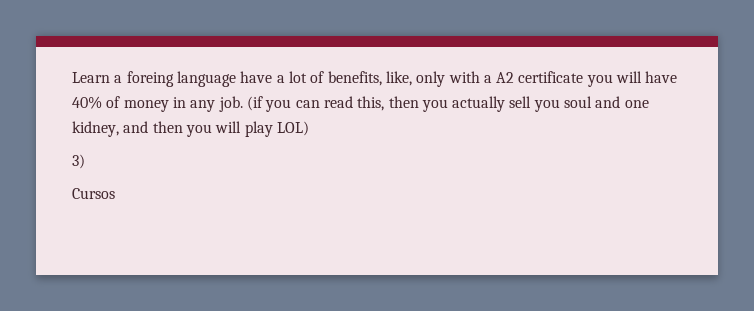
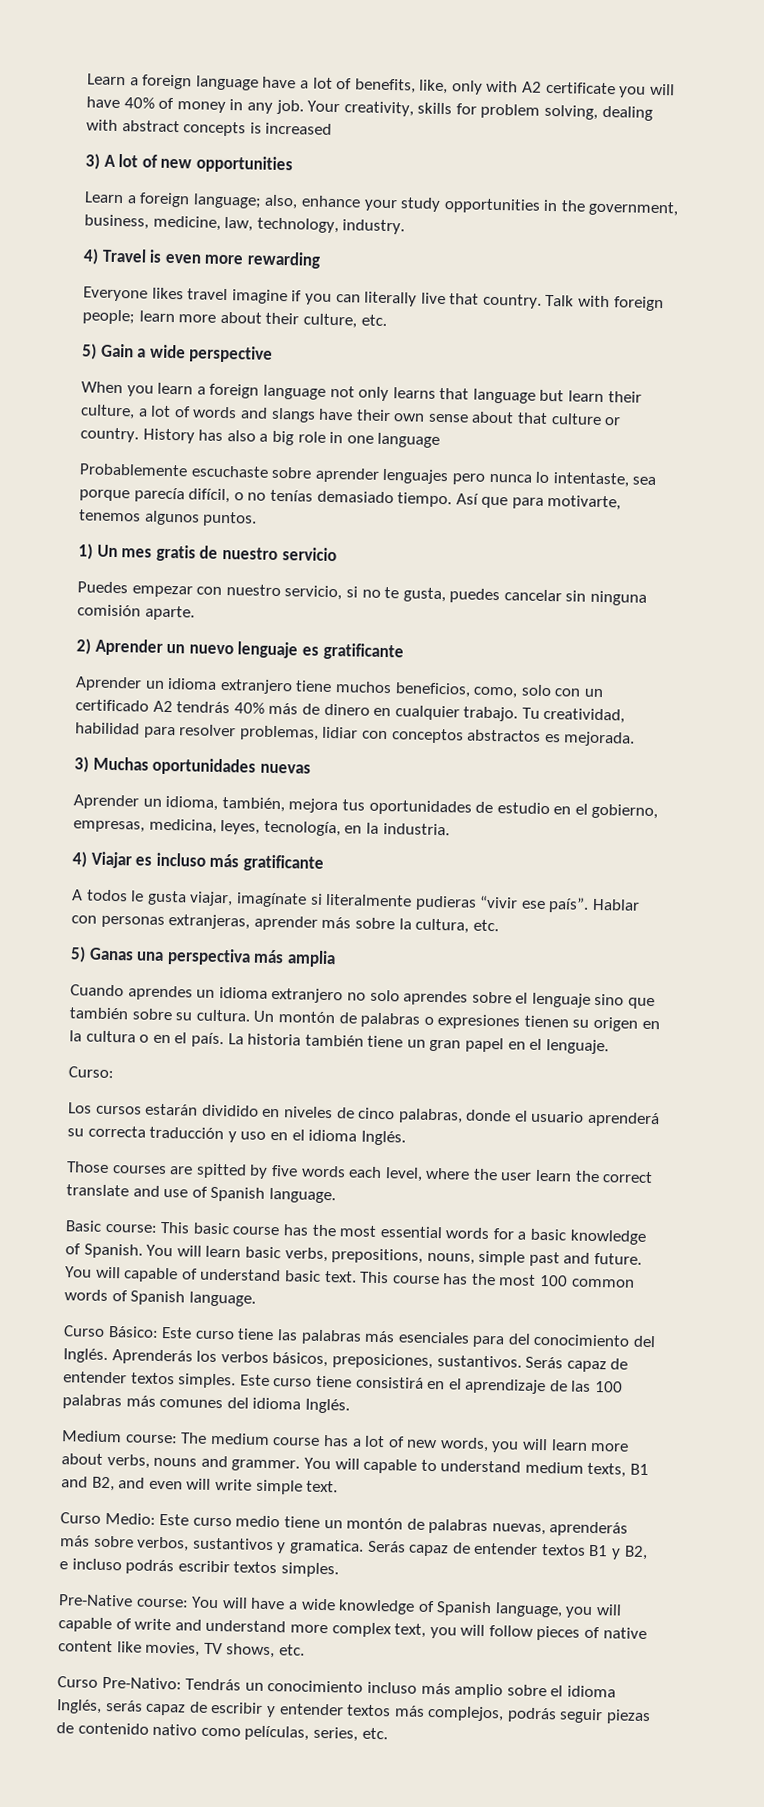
- Learn a foreing language have a lot of benefits, like, only with a A2 certificate you will have 40% of money in any job.
+ Learn a foreign language have a lot of benefits, like, only with A2 certificate you will have 40% of money in any job.
- (if you can read this, then you actually sell you soul and one kidney, and then you will play LOL)
- 3)
- Cursos
+ Your creativity, skills for problem solving, dealing with abstract concepts is increased
+ 3) A lot of new opportunities
+ Learn a foreign language; also, enhance your study opportunities in the government, business, medicine, law, technology, industry.
+ 4) Travel is even more rewarding
+ Everyone likes travel imagine if you can literally live that country. Talk with foreign people; learn more about their culture, etc.
+ 5) Gain a wide perspective
+ When you learn a foreign language not only learns that language but learn their culture, a lot of words and slangs have their own sense about that culture or country. History has also a big role in one language
+ Probablemente escuchaste sobre aprender lenguajes pero nunca lo intentaste, sea porque parecía difícil, o no tenías demasiado tiempo. Así que para motivarte, tenemos algunos puntos.
+ 1) Un mes gratis de nuestro servicio
+ Puedes empezar con nuestro servicio, si no te gusta, puedes cancelar sin ninguna comisión aparte.
+ 2) Aprender un nuevo lenguaje es gratificante
+ Aprender un idioma extranjero tiene muchos beneficios, como, solo con un certificado A2 tendrás 40% más de dinero en cualquier trabajo. Tu creatividad, habilidad para resolver problemas, lidiar con conceptos abstractos es mejorada.
+ 3) Muchas oportunidades nuevas
+ Aprender un idioma, también, mejora tus oportunidades de estudio en el gobierno, empresas, medicina, leyes, tecnología, en la industria.
+ 4) Viajar es incluso más gratificante
+ A todos le gusta viajar, imagínate si literalmente pudieras “vivir ese país”. Hablar con personas extranjeras, aprender más sobre la cultura, etc.
+ 5) Ganas una perspectiva más amplia
+ Cuando aprendes un idioma extranjero no solo aprendes sobre el lenguaje sino que también sobre su cultura. Un montón de palabras o expresiones tienen su origen en la cultura o en el país. La historia también tiene un gran papel en el lenguaje.
+ Curso:
+ Los cursos estarán dividido en niveles de cinco palabras, donde el usuario aprenderá su correcta traducción y uso en el idioma Inglés.
+ Those courses are spitted by five words each level, where the user learn the correct translate and use of Spanish language.
+ Basic course: This basic course has the most essential words for a basic knowledge of Spanish. You will learn basic verbs, prepositions, nouns, simple past and future. You will capable of understand basic text. This course has the most 100 common words of Spanish language.
+ Curso Básico: Este curso tiene las palabras más esenciales para del conocimiento del Inglés. Aprenderás los verbos básicos, preposiciones, sustantivos. Serás capaz de entender textos simples. Este curso tiene consistirá en el aprendizaje de las 100 palabras más comunes del idioma Inglés.
+ Medium course: The medium course has a lot of new words, you will learn more about verbs, nouns and grammer. You will capable to understand medium texts, B1 and B2, and even will write simple text.
+ Curso Medio: Este curso medio tiene un montón de palabras nuevas, aprenderás más sobre verbos, sustantivos y gramatica. Serás capaz de entender textos B1 y B2, e incluso podrás escribir textos simples.
+ Pre-Native course: You will have a wide knowledge of Spanish language, you will capable of write and understand more complex text, you will follow pieces of native content like movies, TV shows, etc.
+ Curso Pre-Nativo: Tendrás un conocimiento incluso más amplio sobre el idioma Inglés, serás capaz de escribir y entender textos más complejos, podrás seguir piezas de contenido nativo como películas, series, etc.

